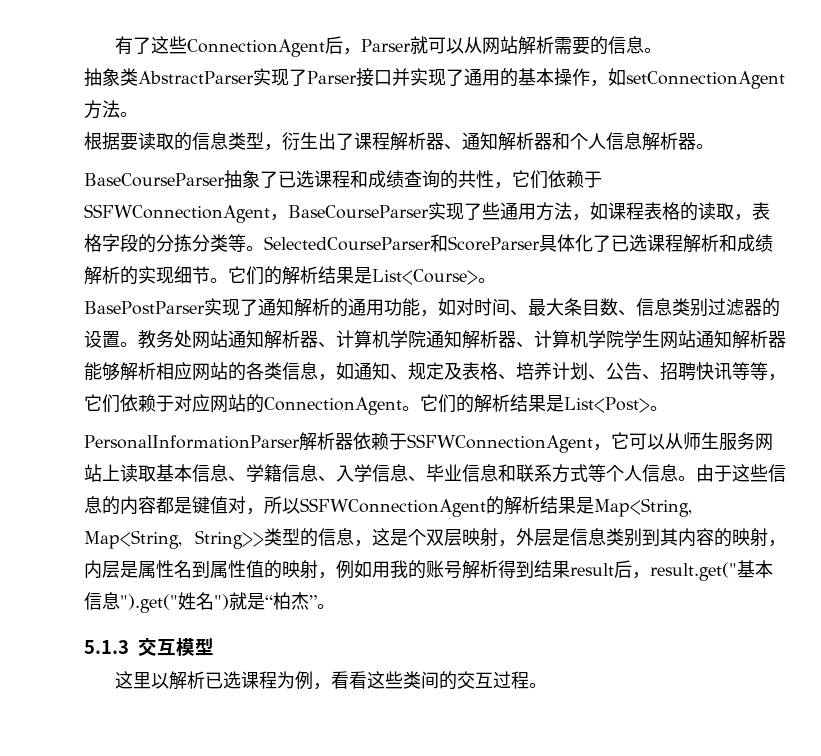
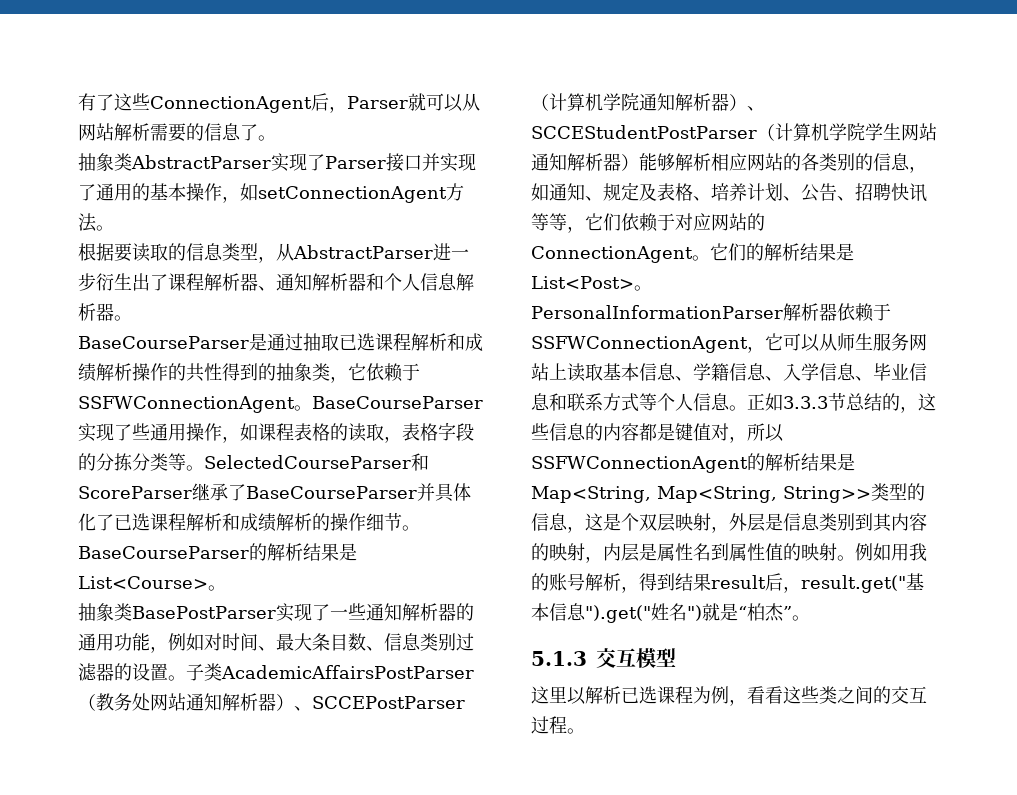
- 有了这些ConnectionAgent后，Parser就可以从网站解析需要的信息。
+ 有了这些ConnectionAgent后，Parser就可以从网站解析需要的信息了。
- 根据要读取的信息类型，衍生出了课程解析器、通知解析器和个人信息解析器。
+ 根据要读取的信息类型，从AbstractParser进一步衍生出了课程解析器、通知解析器和个人信息解析器。
- BaseCourseParser抽象了已选课程和成绩查询的共性，它们依赖于SSFWConnectionAgent，BaseCourseParser实现了些通用方法，如课程表格的读取，表格字段的分拣分类等。
+ BaseCourseParser是通过抽取已选课程解析和成绩解析操作的共性得到的抽象类，它依赖于SSFWConnectionAgent。BaseCourseParser实现了些通用操作，如课程表格的读取，表格字段的分拣分类等。
- SelectedCourseParser和ScoreParser具体化了已选课程解析和成绩解析的实现细节。它们的解析结果是List<Course>。
+ SelectedCourseParser和ScoreParser继承了BaseCourseParser并具体化了已选课程解析和成绩解析的操作细节。BaseCourseParser的解析结果是List<Course>。
- BasePostParser实现了通知解析的通用功能，如对时间、最大条目数、信息类别过滤器的设置。
+ 抽象类BasePostParser实现了一些通知解析器的通用功能，例如对时间、最大条目数、信息类别过滤器的设置。
- 教务处网站通知解析器、计算机学院通知解析器、计算机学院学生网站通知解析器能够解析相应网站的各类信息，如通知、规定及表格、培养计划、公告、招聘快讯等等，它们依赖于对应网站的ConnectionAgent。
+ 子类AcademicAffairsPostParser（教务处网站通知解析器）、SCCEPostParser（计算机学院通知解析器）、SCCEStudentPostParser（计算机学院学生网站通知解析器）能够解析相应网站的各类别的信息，如通知、规定及表格、培养计划、公告、招聘快讯等等，它们依赖于对应网站的ConnectionAgent。
- 由于这些信息的内容都是键值对，所以SSFWConnectionAgent的解析结果是Map<String, Map<String, String>>类型的信息，这是个双层映射，外层是信息类别到其内容的映射，内层是属性名到属性值的映射，例如用我的账号解析得到结果result后，result.get("基本信息").get("姓名")就是“柏杰”。
+ 正如3.3.3节总结的，这些信息的内容都是键值对，所以SSFWConnectionAgent的解析结果是Map<String, Map<String, String>>类型的信息，这是个双层映射，外层是信息类别到其内容的映射，内层是属性名到属性值的映射。例如用我的账号解析，得到结果result后，result.get("基本信息").get("姓名")就是“柏杰”。
- 这里以解析已选课程为例，看看这些类间的交互过程。
+ 这里以解析已选课程为例，看看这些类之间的交互过程。

